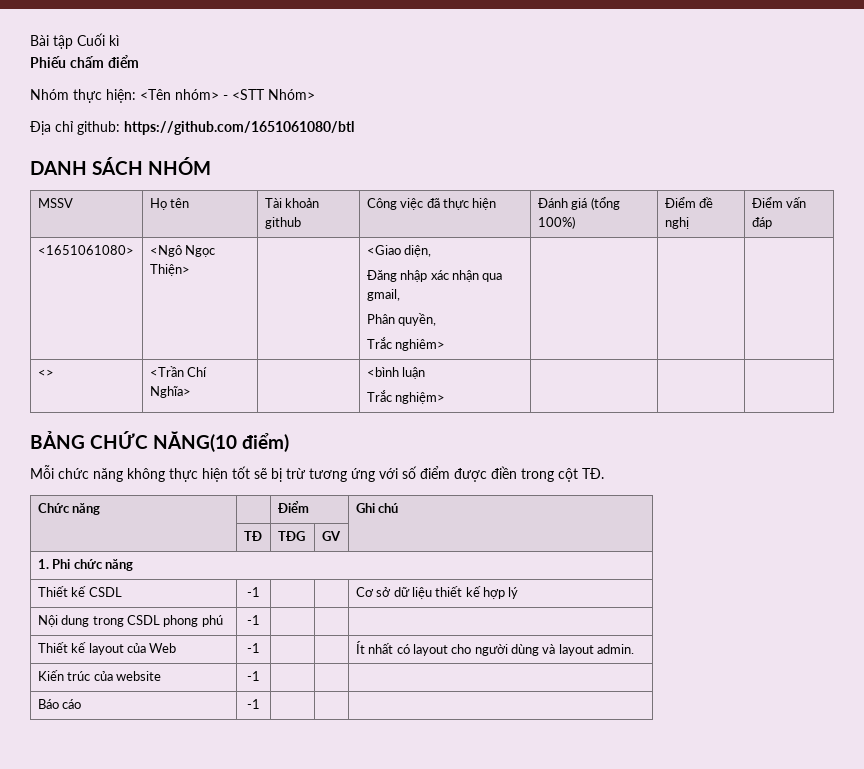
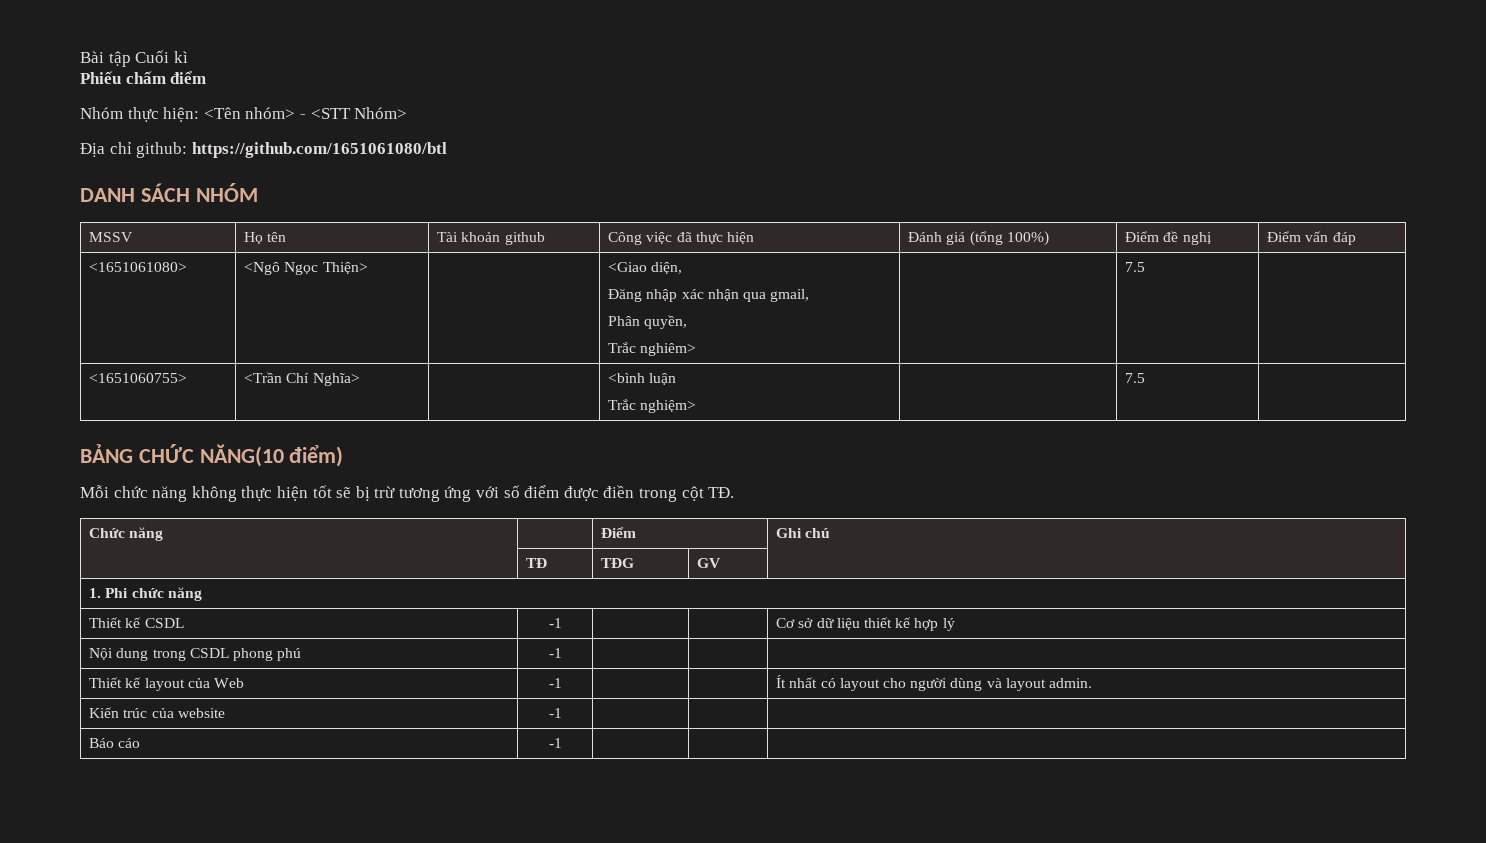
  <1651061080> | <Ngô Ngọc Thiện> | | <Giao diện,
  Đăng nhập xác nhận qua gmail,
  Phân quyền,
- Trắc nghiêm> | | |
- <> | <Trần Chí Nghĩa> | | <bình luận
- Trắc nghiệm> | | |
+ Trắc nghiêm> | | 7.5 |
+ <1651060755> | <Trần Chí Nghĩa> | | <bình luận
+ Trắc nghiệm> | | 7.5 |

